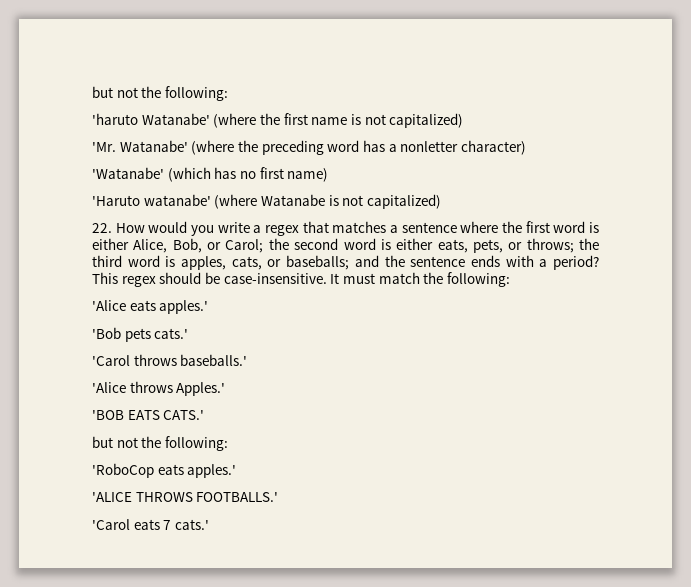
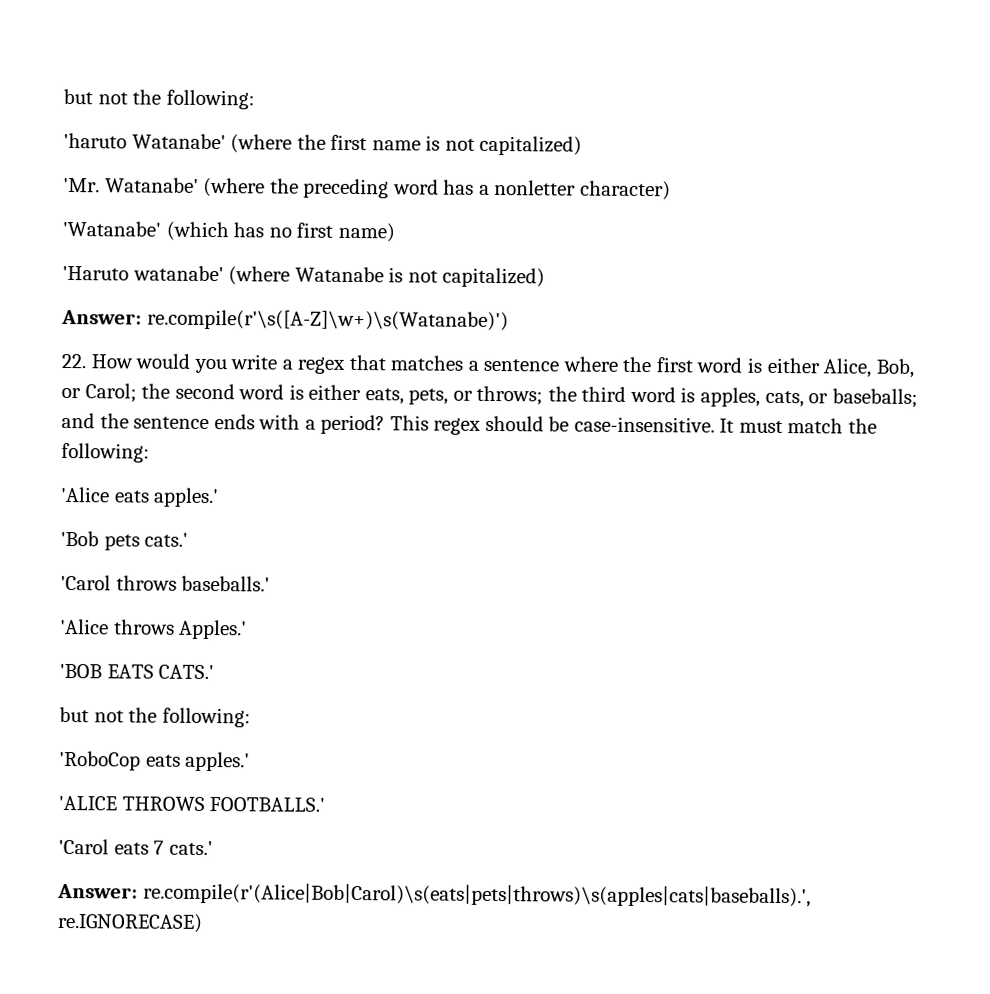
+ Answer: re.compile(r'\s([A-Z]\w+)\s(Watanabe)')
+ Answer: re.compile(r'(Alice|Bob|Carol)\s(eats|pets|throws)\s(apples|cats|baseballs).', re.IGNORECASE)

